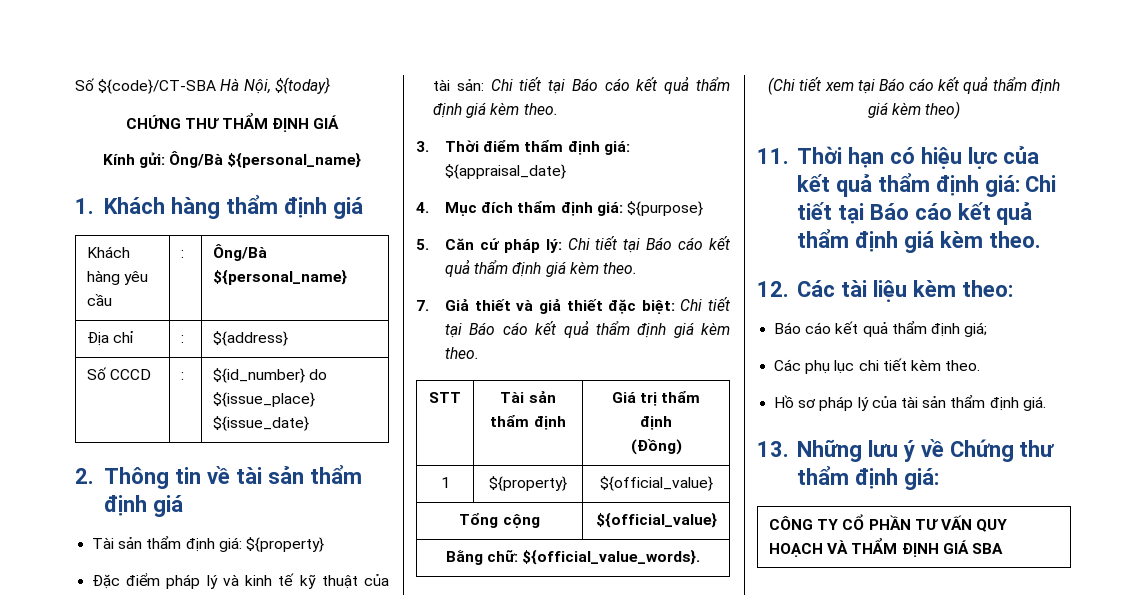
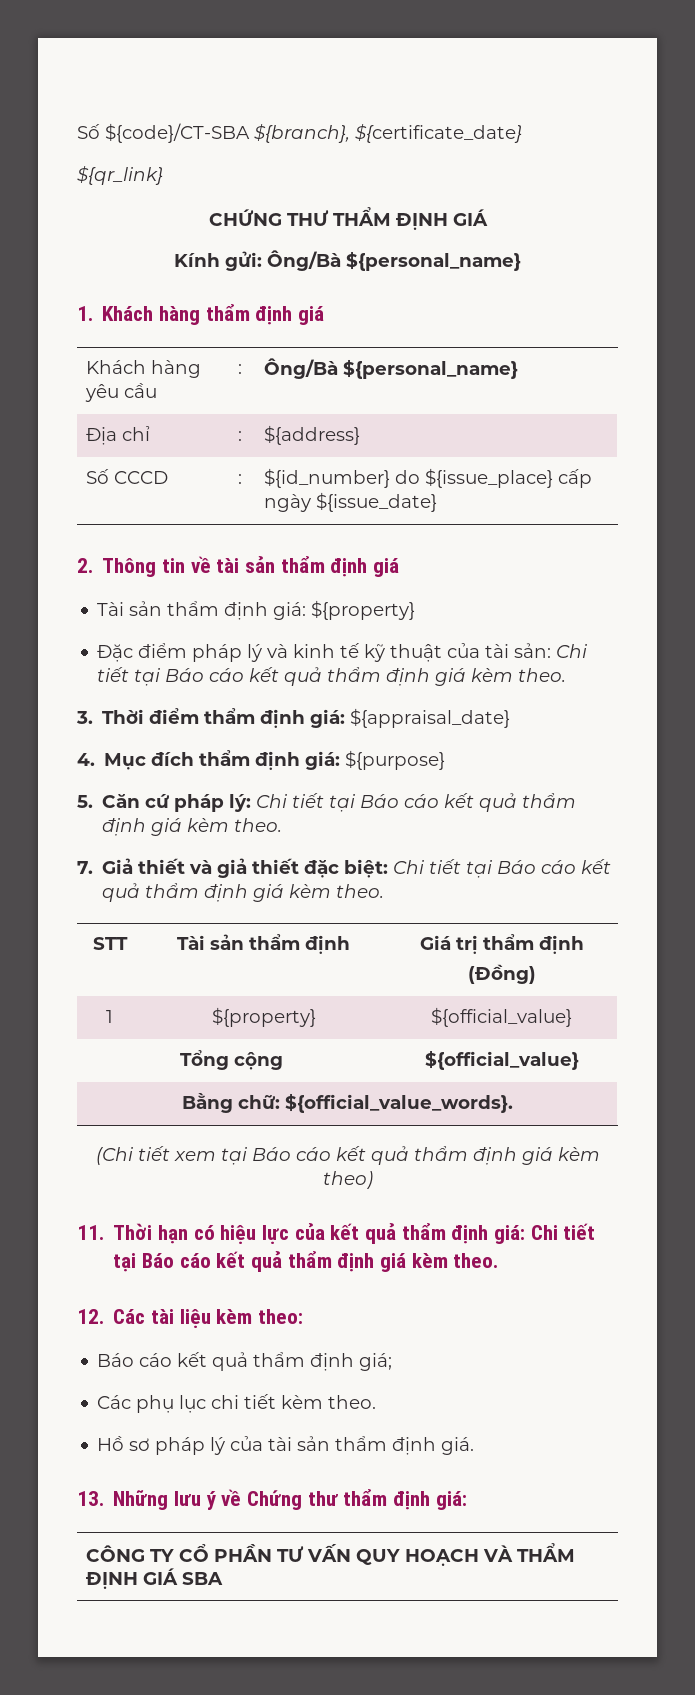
- Số ${code}/CT-SBA Hà Nội, ${today}
+ Số ${code}/CT-SBA ${branch}, ${certificate_date}
+ ${qr_link}
- Số CCCD | : | ${id_number} do ${issue_place} ${issue_date}
+ Số CCCD | : | ${id_number} do ${issue_place} cấp ngày ${issue_date}

